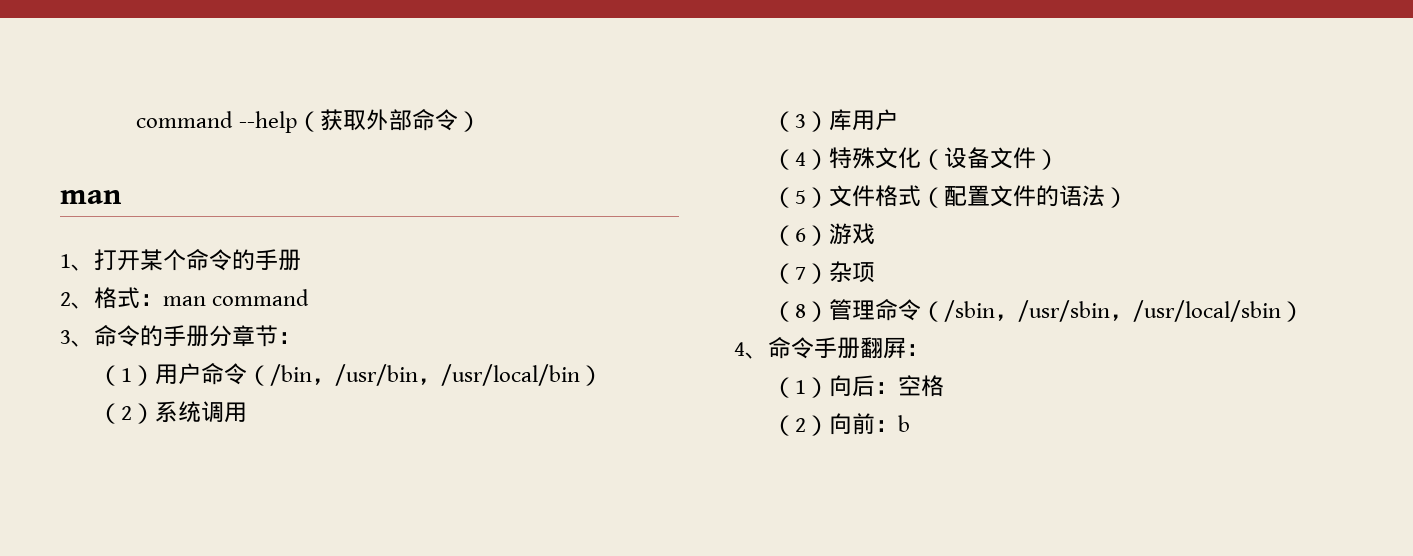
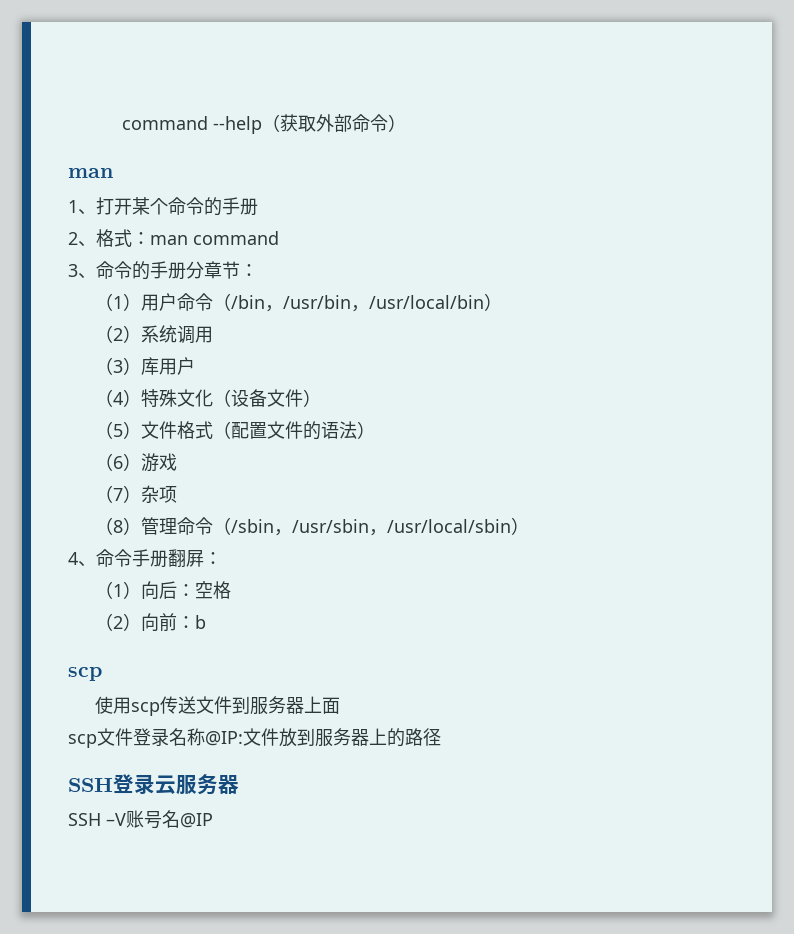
  （2）向前：b
+ scp
+ 使用scp传送文件到服务器上面
+ scp文件登录名称@IP:文件放到服务器上的路径
+ SSH登录云服务器
+ SSH –V账号名@IP

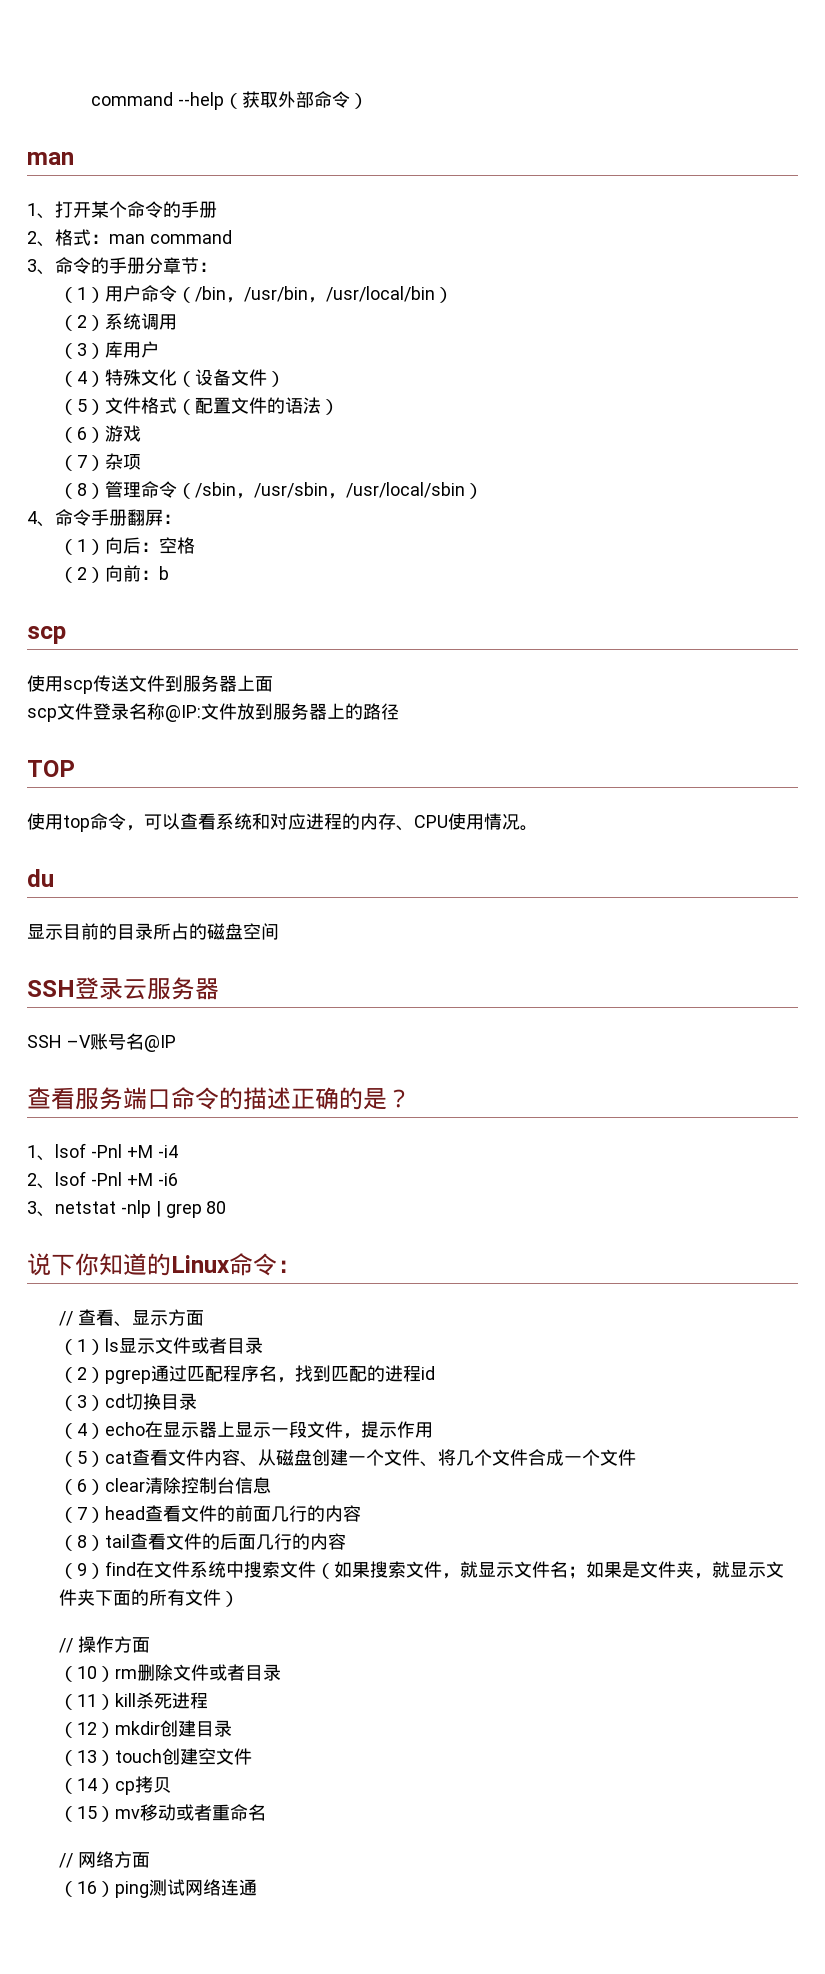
+ TOP
+ 使用top命令，可以查看系统和对应进程的内存、CPU使用情况。
+ du
+ 显示目前的目录所占的磁盘空间
+ 查看服务端口命令的描述正确的是？
+ 1、lsof -Pnl +M -i4
+ 2、lsof -Pnl +M -i6
+ 3、netstat -nlp | grep 80
+ 说下你知道的Linux命令：
+ // 查看、显示方面
+ （1）ls显示文件或者目录
+ （2）pgrep通过匹配程序名，找到匹配的进程id
+ （3）cd切换目录
+ （4）echo在显示器上显示一段文件，提示作用
+ （5）cat查看文件内容、从磁盘创建一个文件、将几个文件合成一个文件
+ （6）clear清除控制台信息
+ （7）head查看文件的前面几行的内容
+ （8）tail查看文件的后面几行的内容
+ （9）find在文件系统中搜索文件（如果搜索文件，就显示文件名；如果是文件夹，就显示文件夹下面的所有文件）
+ // 操作方面
+ （10）rm删除文件或者目录
+ （11）kill杀死进程
+ （12）mkdir创建目录
+ （13）touch创建空文件
+ （14）cp拷贝
+ （15）mv移动或者重命名
+ // 网络方面
+ （16）ping测试网络连通

